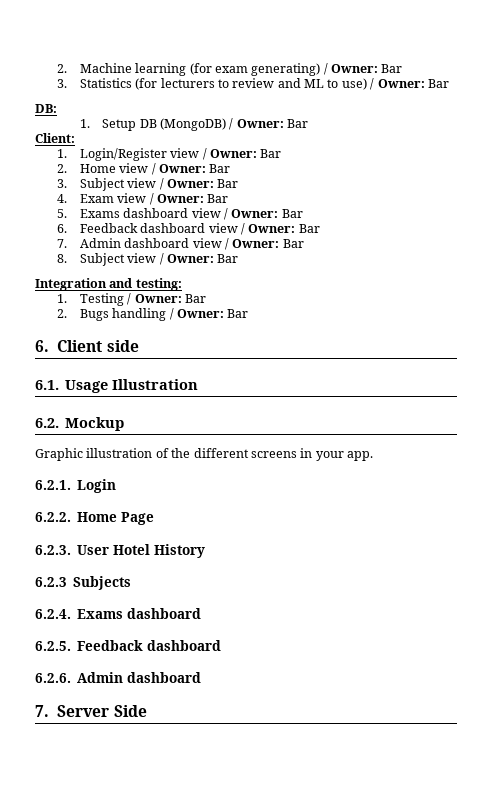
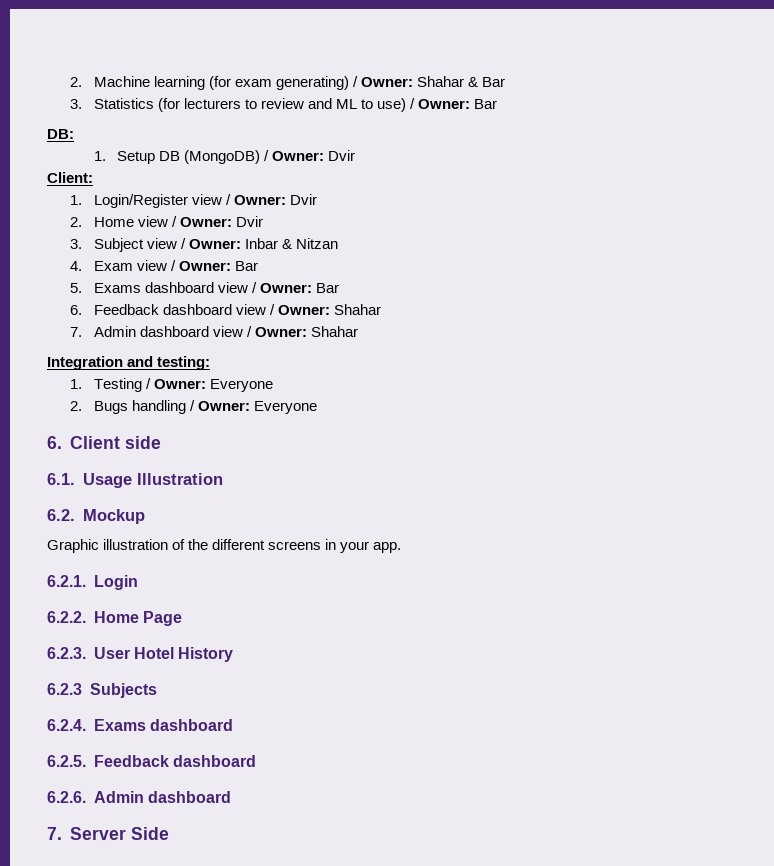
- 2. Machine learning (for exam generating) / Owner: Bar
+ 2. Machine learning (for exam generating) / Owner: Shahar & Bar
- 1. Setup DB (MongoDB) / Owner: Bar
+ 1. Setup DB (MongoDB) / Owner: Dvir
- 1. Login/Register view / Owner: Bar
+ 1. Login/Register view / Owner: Dvir
- 2. Home view / Owner: Bar
+ 2. Home view / Owner: Dvir
- 3. Subject view / Owner: Bar
+ 3. Subject view / Owner: Inbar & Nitzan
- 6. Feedback dashboard view / Owner: Bar
+ 6. Feedback dashboard view / Owner: Shahar
- 7. Admin dashboard view / Owner: Bar
- 8. Subject view / Owner: Bar
+ 7. Admin dashboard view / Owner: Shahar
- 1. Testing / Owner: Bar
+ 1. Testing / Owner: Everyone
- 2. Bugs handling / Owner: Bar
+ 2. Bugs handling / Owner: Everyone

